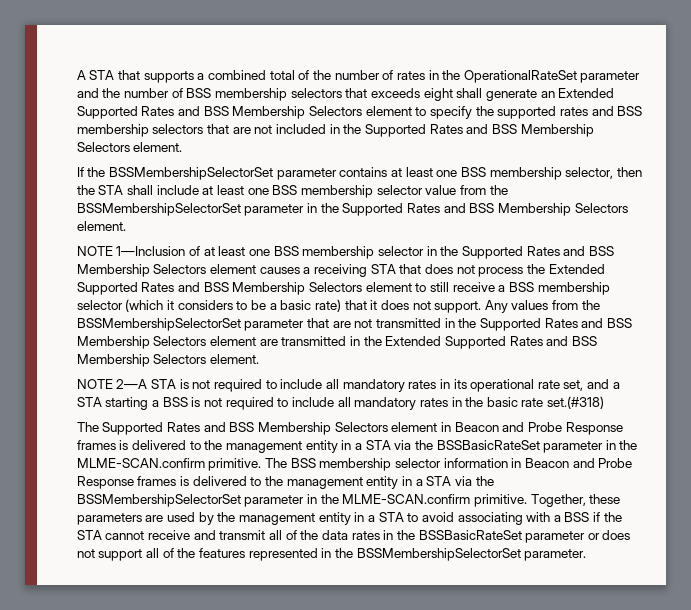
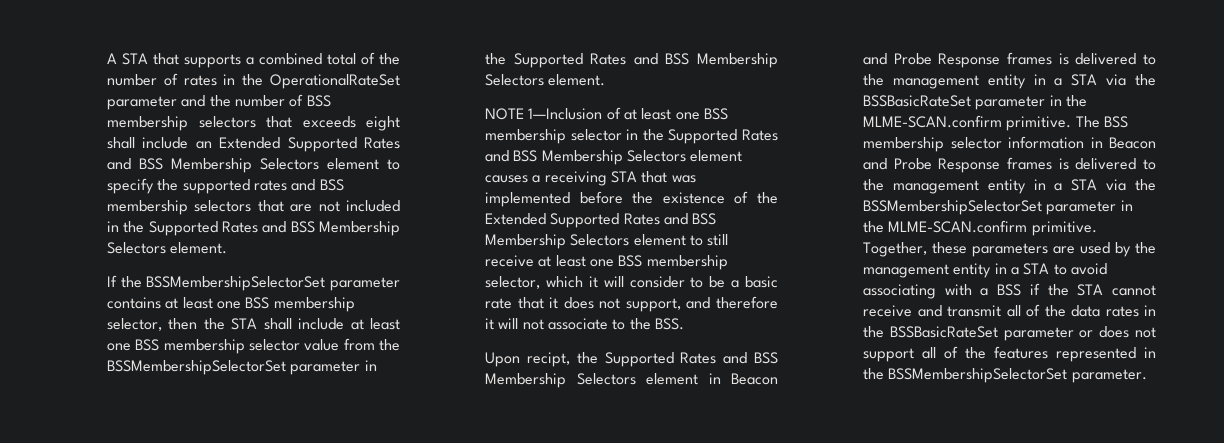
- A STA that supports a combined total of the number of rates in the OperationalRateSet parameter and the number of BSS membership selectors that exceeds eight shall generate an Extended Supported Rates and BSS Membership Selectors element to specify the supported rates and BSS membership selectors that are not included in the Supported Rates and BSS Membership Selectors element.
+ A STA that supports a combined total of the number of rates in the OperationalRateSet parameter and the number of BSS membership selectors that exceeds eight shall include an Extended Supported Rates and BSS Membership Selectors element to specify the supported rates and BSS membership selectors that are not included in the Supported Rates and BSS Membership Selectors element.
- NOTE 1—Inclusion of at least one BSS membership selector in the Supported Rates and BSS Membership Selectors element causes a receiving STA that does not process the Extended Supported Rates and BSS Membership Selectors element to still receive a BSS membership selector (which it considers to be a basic rate) that it does not support. Any values from the BSSMembershipSelectorSet parameter that are not transmitted in the Supported Rates and BSS Membership Selectors element are transmitted in the Extended Supported Rates and BSS Membership Selectors element.
- NOTE 2—A STA is not required to include all mandatory rates in its operational rate set, and a STA starting a BSS is not required to include all mandatory rates in the basic rate set.(#318)
- The Supported Rates and BSS Membership Selectors element in Beacon and Probe Response frames is delivered to the management entity in a STA via the BSSBasicRateSet parameter in the MLME-SCAN.confirm primitive.
+ NOTE 1—Inclusion of at least one BSS membership selector in the Supported Rates and BSS Membership Selectors element causes a receiving STA that was implemented before the existence of the Extended Supported Rates and BSS Membership Selectors element to still receive at least one BSS membership selector, which it will consider to be a basic rate that it does not support, and therefore it will not associate to the BSS.
+ Upon recipt, the Supported Rates and BSS Membership Selectors element in Beacon and Probe Response frames is delivered to the management entity in a STA via the BSSBasicRateSet parameter in the MLME-SCAN.confirm primitive.

